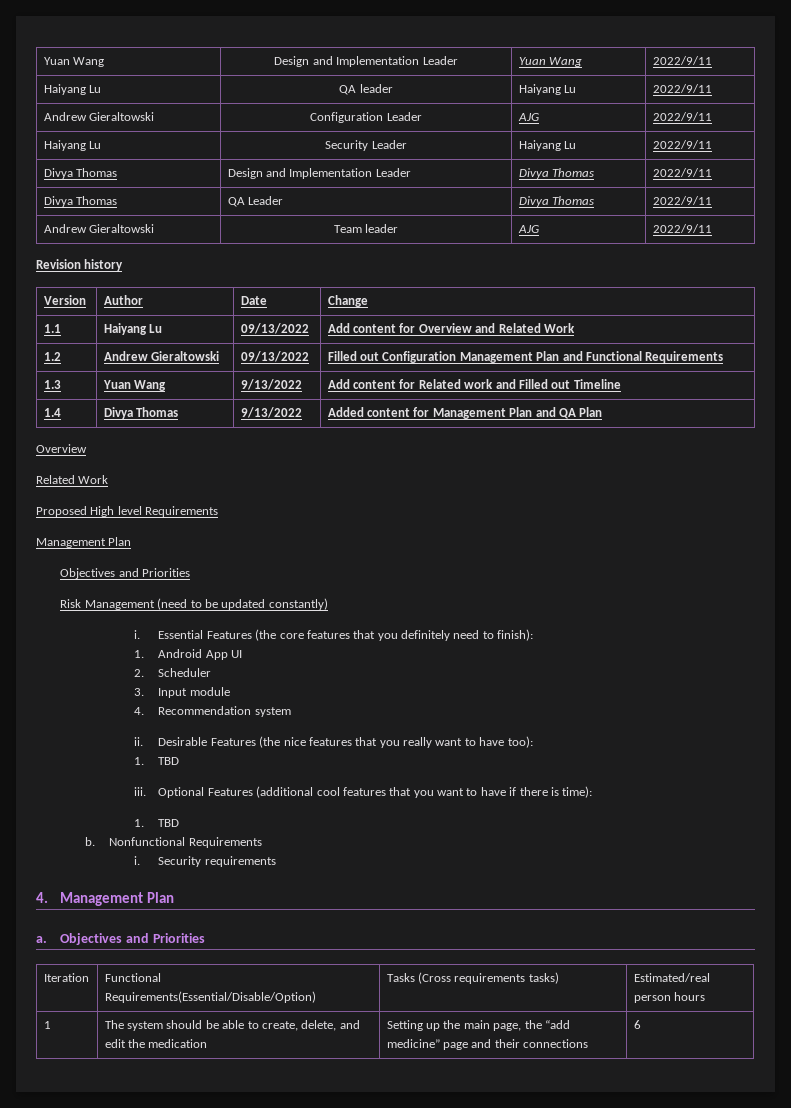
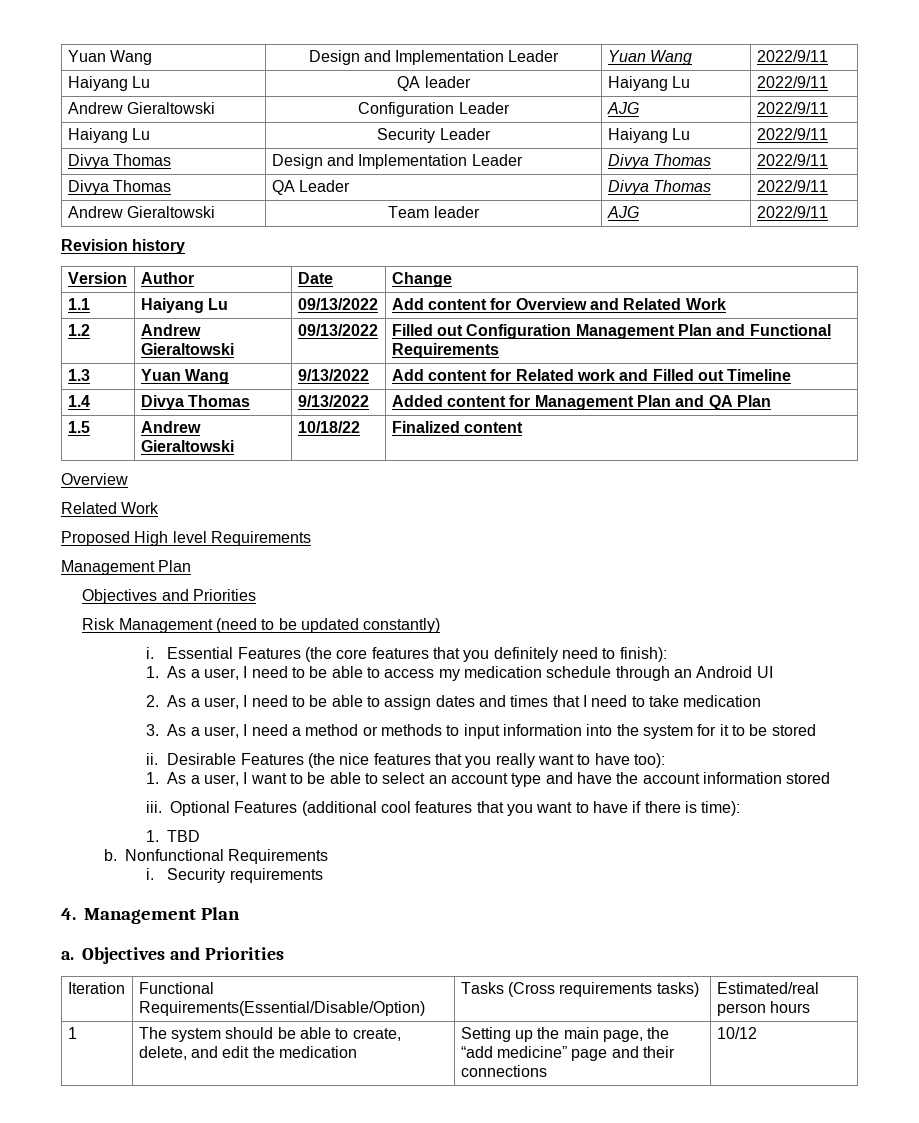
+ 1.5 | Andrew Gieraltowski | 10/18/22 | Finalized content
- 1. Android App UI
- 2. Scheduler
- 3. Input module
- 4. Recommendation system
+ 1. As a user, I need to be able to access my medication schedule through an Android UI
+ 2. As a user, I need to be able to assign dates and times that I need to take medication
+ 3. As a user, I need a method or methods to input information into the system for it to be stored
  Desirable Features (the nice features that you really want to have too):
- 1. TBD
+ 1. As a user, I want to be able to select an account type and have the account information stored
- 1 | The system should be able to create, delete, and edit the medication | Setting up the main page, the “add medicine” page and their connections | 6
+ 1 | The system should be able to create, delete, and edit the medication | Setting up the main page, the “add medicine” page and their connections | 10/12

